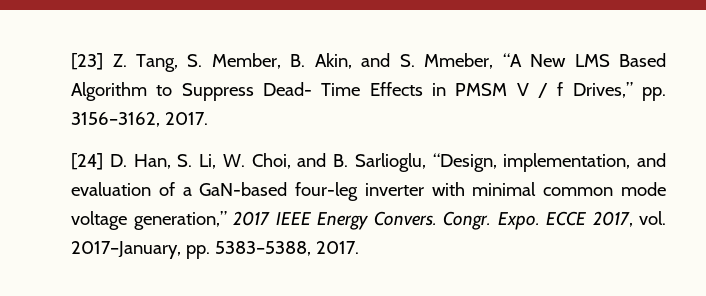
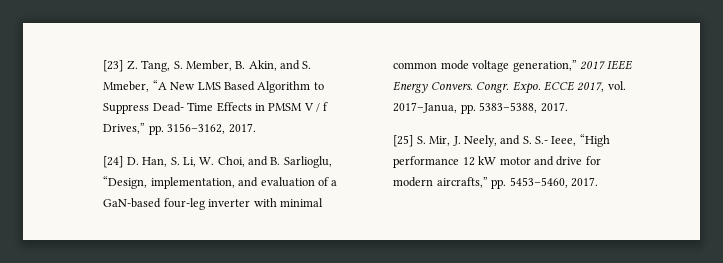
- ECCE 2017, vol. 2017–January, pp. 5383–5388, 2017.
+ ECCE 2017, vol. 2017–Janua, pp. 5383–5388, 2017.
+ [25] S. Mir, J. Neely, and S. S.- Ieee, “High performance 12 kW motor and drive for modern aircrafts,” pp. 5453–5460, 2017.

